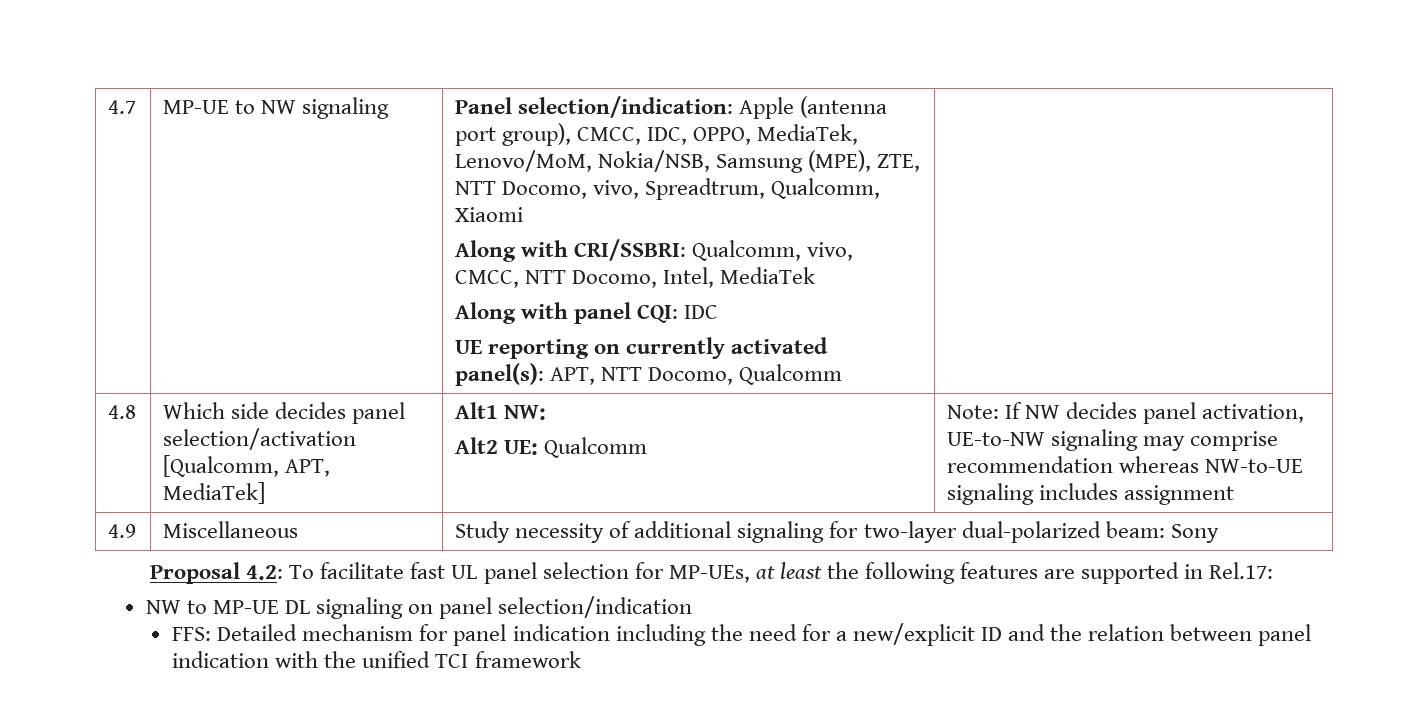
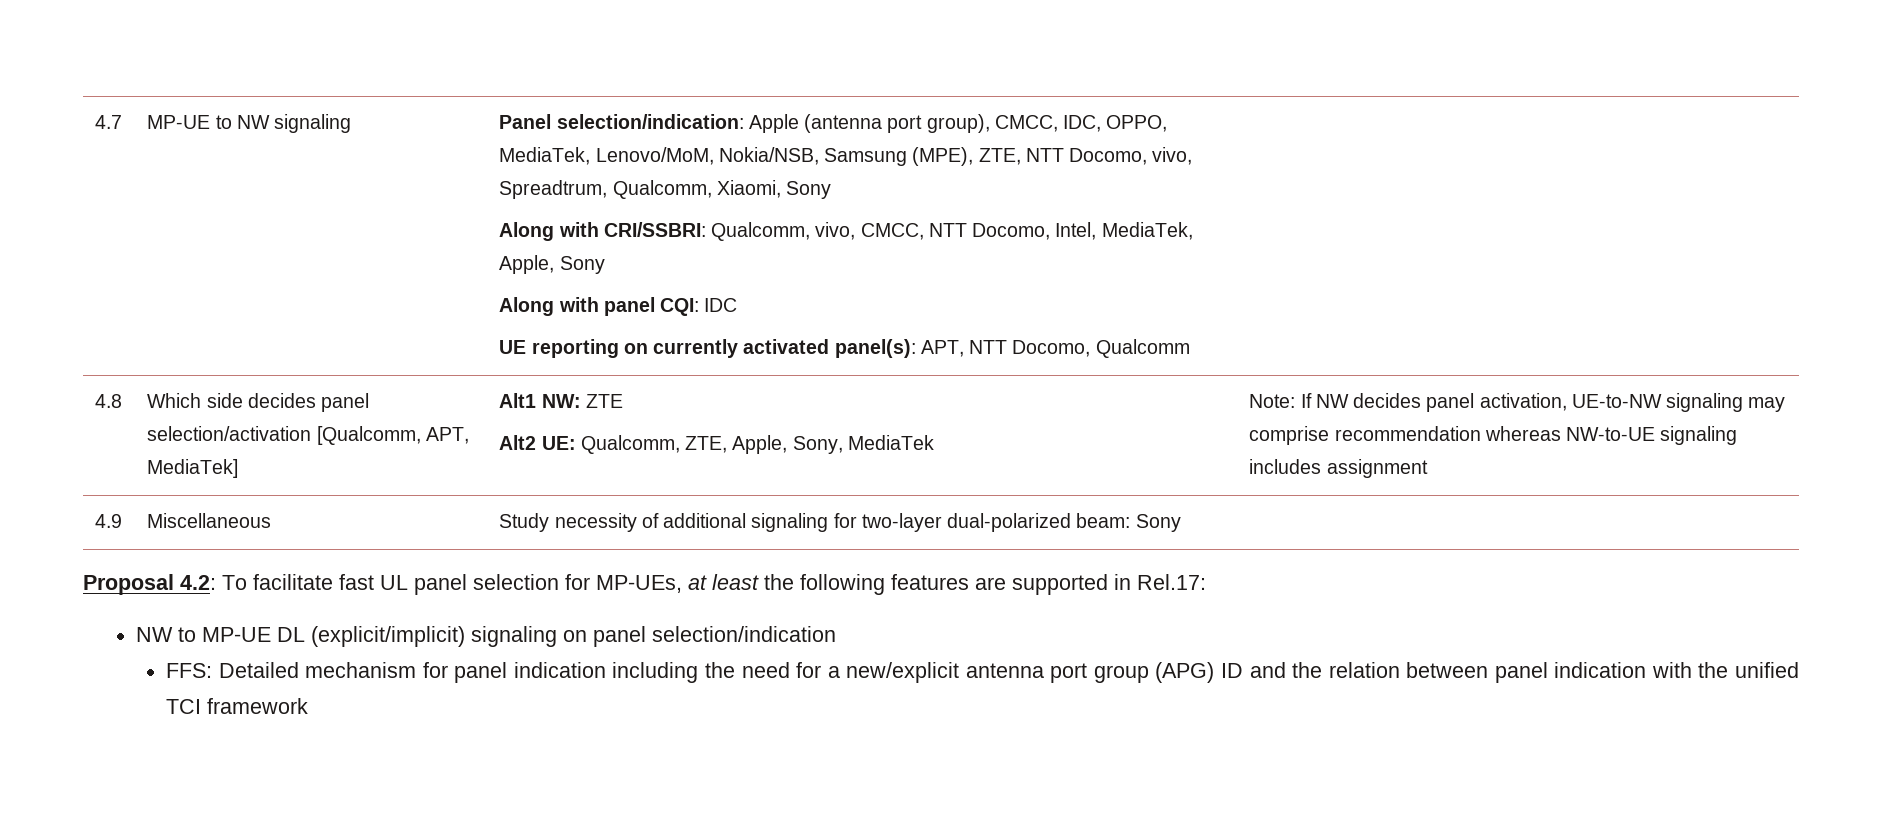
- Panel selection/indication: Apple (antenna port group), CMCC, IDC, OPPO, MediaTek, Lenovo/MoM, Nokia/NSB, Samsung (MPE), ZTE, NTT Docomo, vivo, Spreadtrum, Qualcomm, Xiaomi
+ Panel selection/indication: Apple (antenna port group), CMCC, IDC, OPPO, MediaTek, Lenovo/MoM, Nokia/NSB, Samsung (MPE), ZTE, NTT Docomo, vivo, Spreadtrum, Qualcomm, Xiaomi, Sony
- Along with CRI/SSBRI: Qualcomm, vivo, CMCC, NTT Docomo, Intel, MediaTek
+ Along with CRI/SSBRI: Qualcomm, vivo, CMCC, NTT Docomo, Intel, MediaTek, Apple, Sony
- 4.8 | Which side decides panel selection/activation [Qualcomm, APT, MediaTek] | Alt1 NW:
- Alt2 UE: Qualcomm | Note: If NW decides panel activation, UE-to-NW signaling may comprise recommendation whereas NW-to-UE signaling includes assignment
+ 4.8 | Which side decides panel selection/activation [Qualcomm, APT, MediaTek] | Alt1 NW: ZTE
+ Alt2 UE: Qualcomm, ZTE, Apple, Sony, MediaTek | Note: If NW decides panel activation, UE-to-NW signaling may comprise recommendation whereas NW-to-UE signaling includes assignment
- NW to MP-UE DL signaling on panel selection/indication
+ NW to MP-UE DL (explicit/implicit) signaling on panel selection/indication
- FFS: Detailed mechanism for panel indication including the need for a new/explicit ID and the relation between panel indication with the unified TCI framework
+ FFS: Detailed mechanism for panel indication including the need for a new/explicit antenna port group (APG) ID and the relation between panel indication with the unified TCI framework

